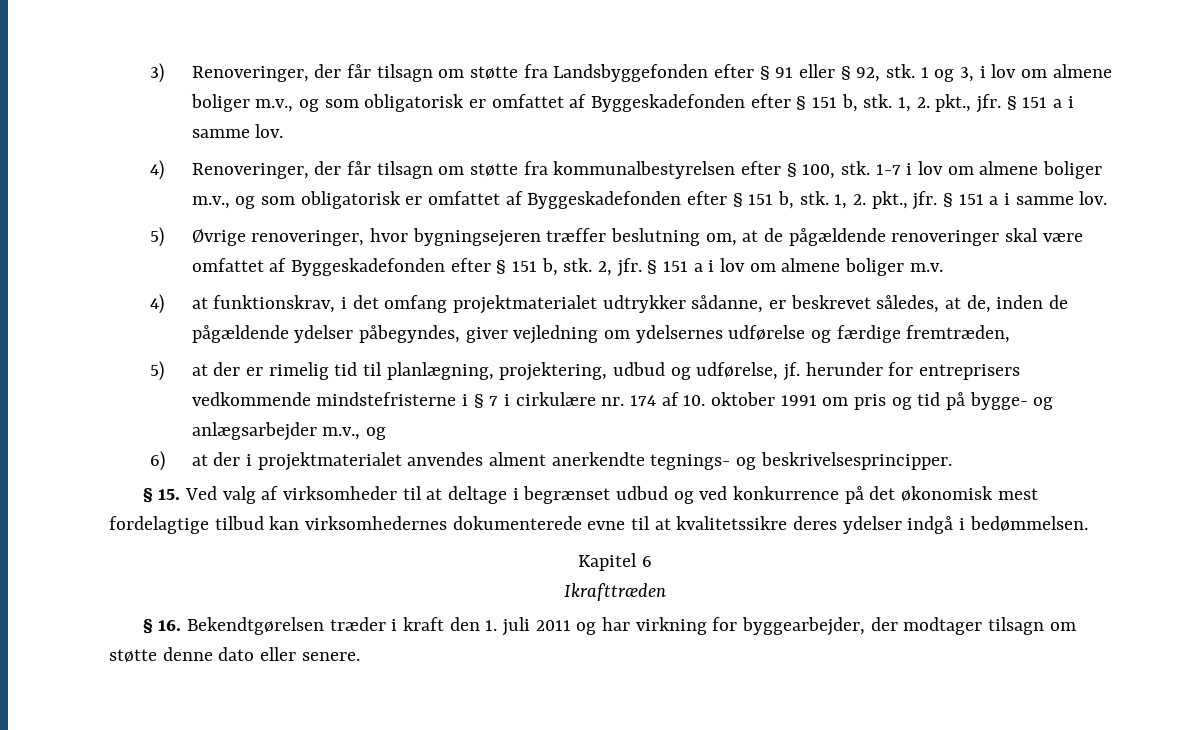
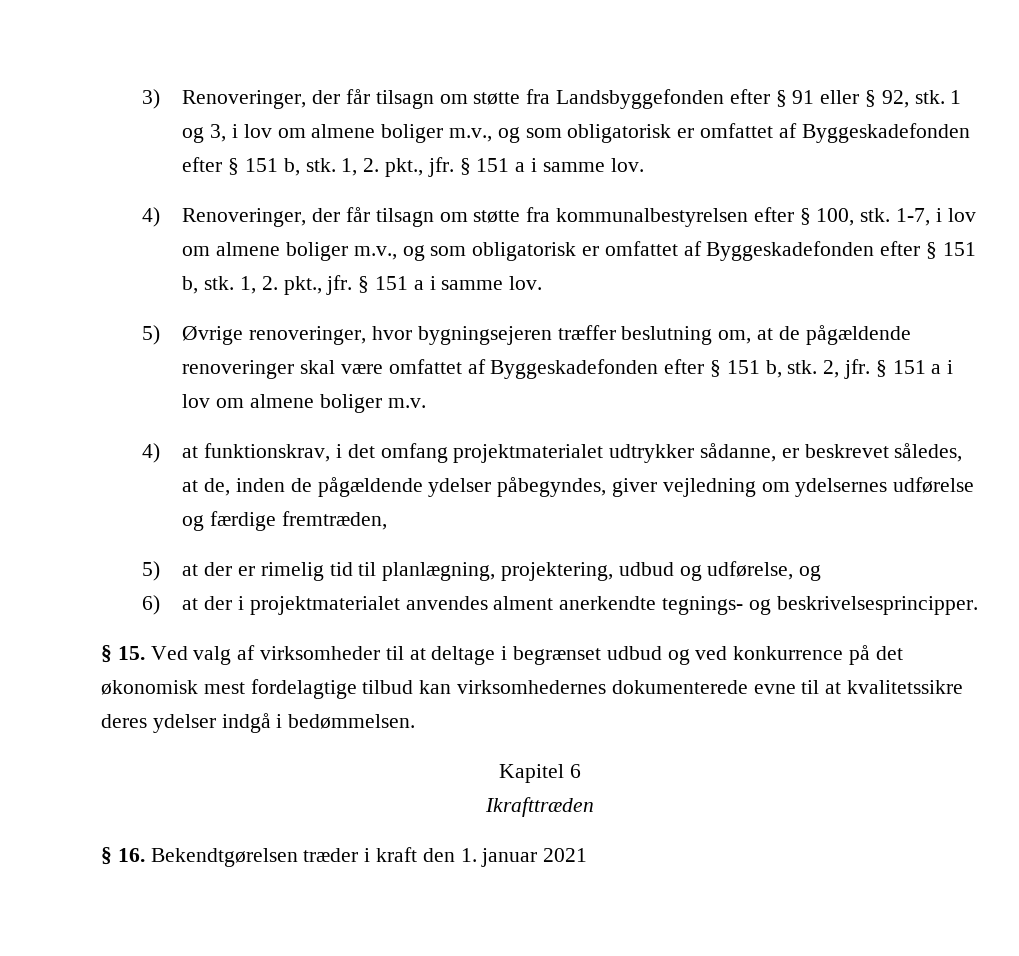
- 1-7 i lov om almene boliger m.v., og som obligatorisk er omfattet af Byggeskadefonden efter § 151 b, stk.
+ 1-7, i lov om almene boliger m.v., og som obligatorisk er omfattet af Byggeskadefonden efter § 151 b, stk.
- 5) at der er rimelig tid til planlægning, projektering, udbud og udførelse, jf. herunder for entreprisers vedkommende mindstefristerne i § 7 i cirkulære nr. 174 af 10. oktober 1991 om pris og tid på bygge- og anlægsarbejder m.v., og
+ 5) at der er rimelig tid til planlægning, projektering, udbud og udførelse, og
- § 16. Bekendtgørelsen træder i kraft den 1. juli 2011 og har virkning for byggearbejder, der modtager tilsagn om støtte denne dato eller senere.
+ § 16. Bekendtgørelsen træder i kraft den 1. januar 2021

